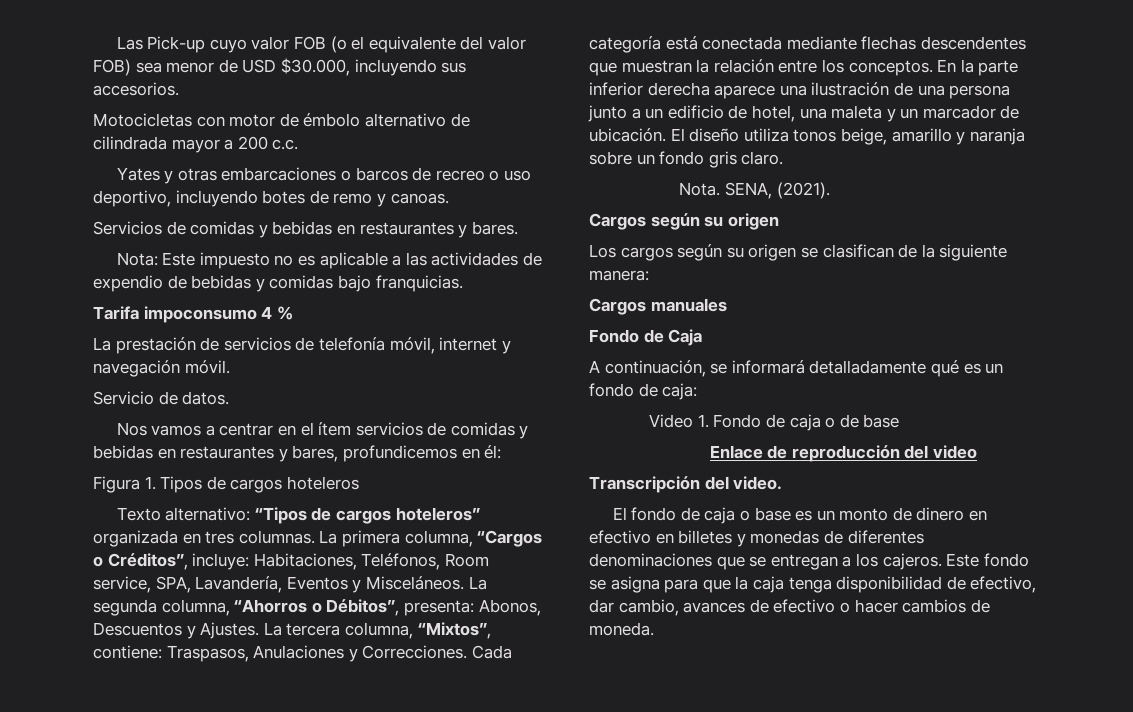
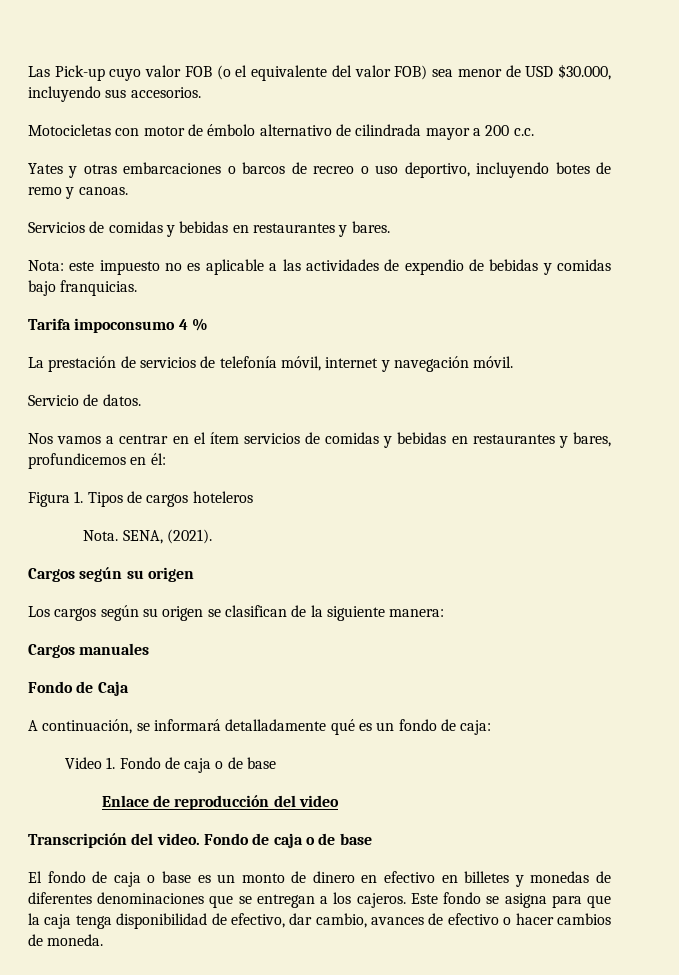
- Nota: Este impuesto no es aplicable a las actividades de expendio de bebidas y comidas bajo franquicias.
+ Nota: este impuesto no es aplicable a las actividades de expendio de bebidas y comidas bajo franquicias.
- Texto alternativo: “Tipos de cargos hoteleros” organizada en tres columnas. La primera columna, “Cargos o Créditos”, incluye: Habitaciones, Teléfonos, Room service, SPA, Lavandería, Eventos y Misceláneos. La segunda columna, “Ahorros o Débitos”, presenta: Abonos, Descuentos y Ajustes. La tercera columna, “Mixtos”, contiene: Traspasos, Anulaciones y Correcciones. Cada categoría está conectada mediante flechas descendentes que muestran la relación entre los conceptos. En la parte inferior derecha aparece una ilustración de una persona junto a un edificio de hotel, una maleta y un marcador de ubicación. El diseño utiliza tonos beige, amarillo y naranja sobre un fondo gris claro.
- Transcripción del video.
+ Transcripción del video. Fondo de caja o de base

